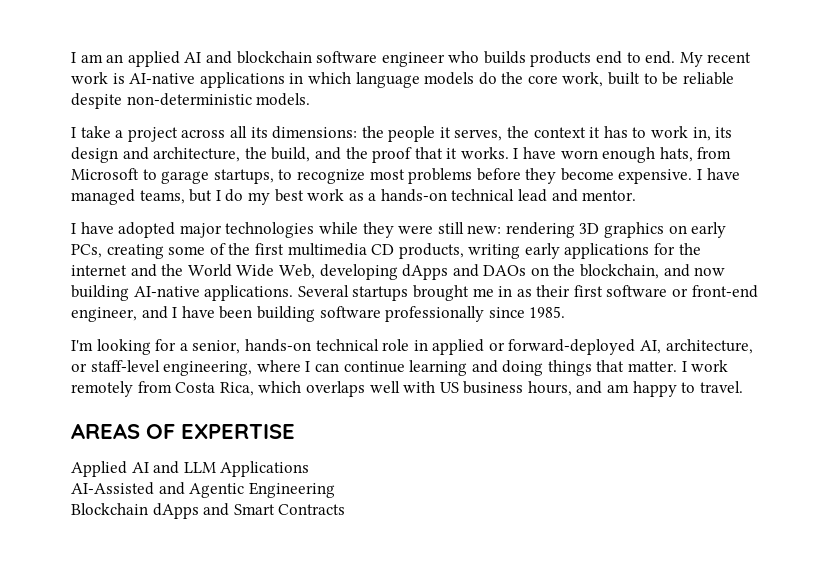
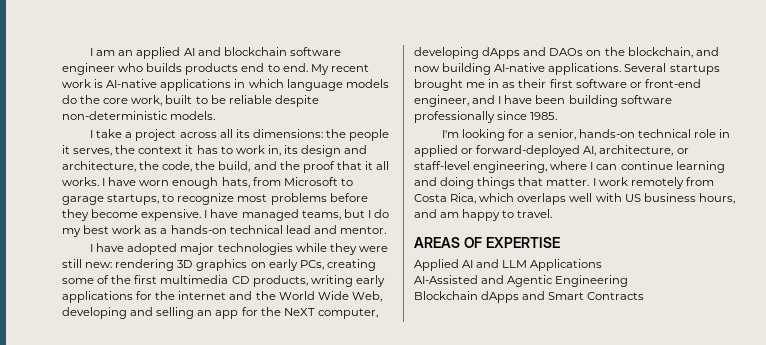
- I take a project across all its dimensions: the people it serves, the context it has to work in, its design and architecture, the build, and the proof that it works.
+ I take a project across all its dimensions: the people it serves, the context it has to work in, its design and architecture, the code, the build, and the proof that it all works.
- I have adopted major technologies while they were still new: rendering 3D graphics on early PCs, creating some of the first multimedia CD products, writing early applications for the internet and the World Wide Web, developing dApps and DAOs on the blockchain, and now building AI-native applications.
+ I have adopted major technologies while they were still new: rendering 3D graphics on early PCs, creating some of the first multimedia CD products, writing early applications for the internet and the World Wide Web, developing and selling an app for the NeXT computer, developing dApps and DAOs on the blockchain, and now building AI-native applications.

